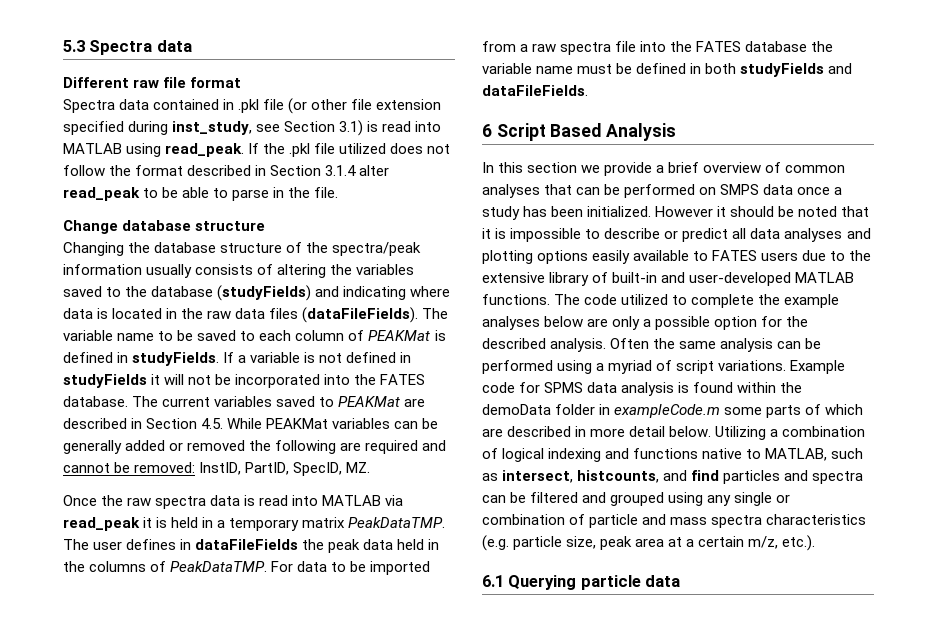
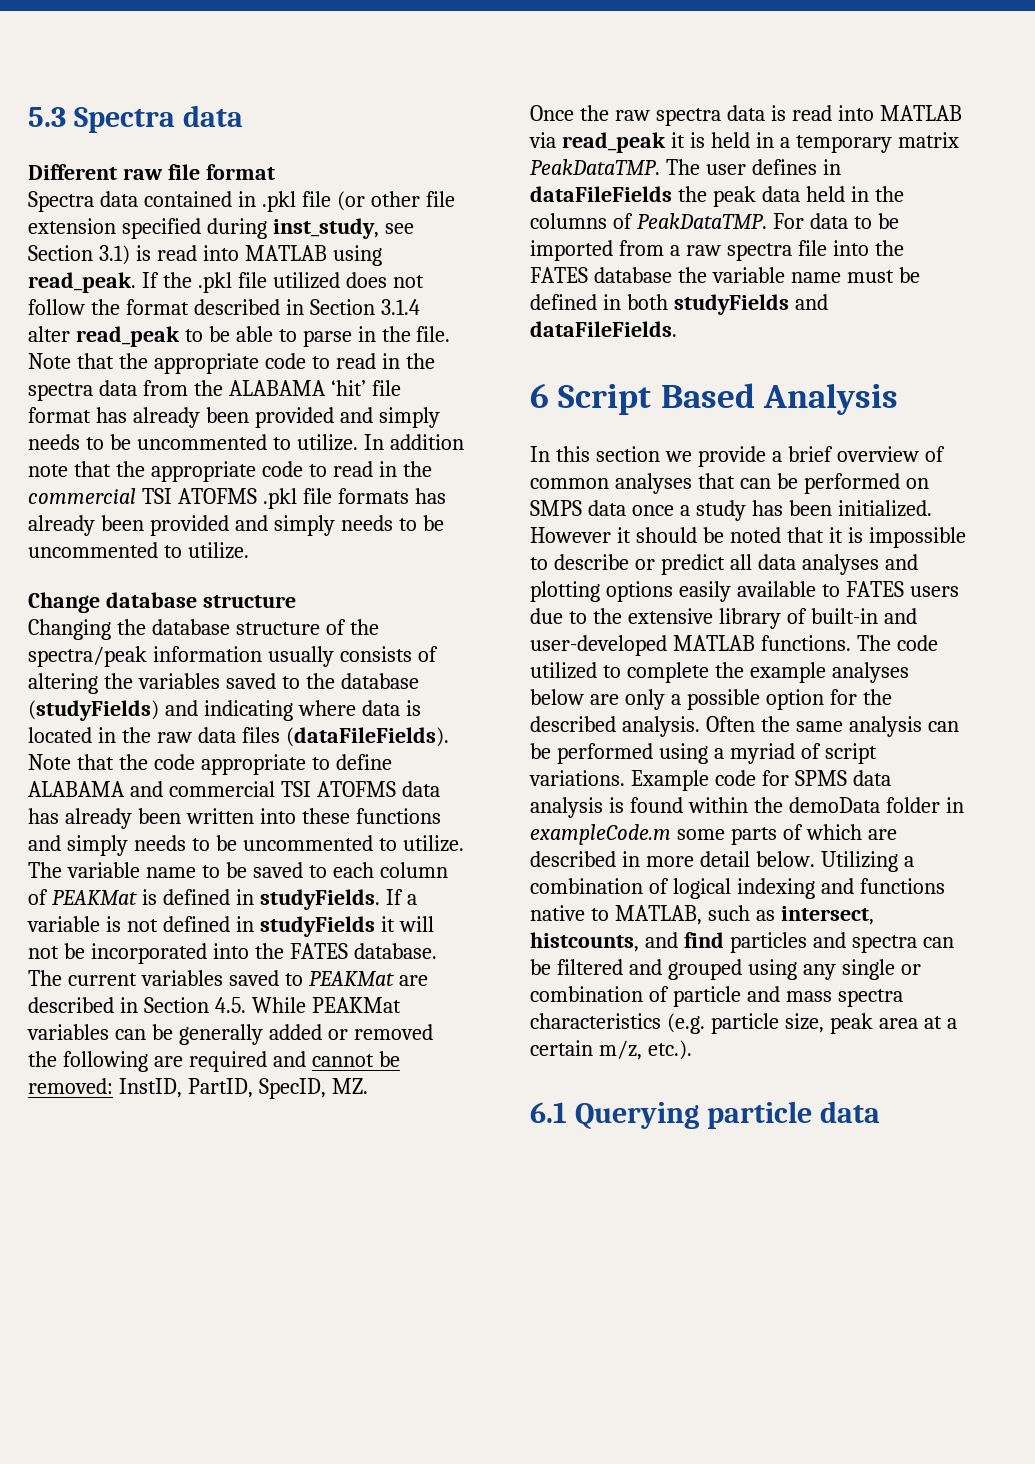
+ Note that the appropriate code to read in the spectra data from the ALABAMA ‘hit’ file format has already been provided and simply needs to be uncommented to utilize. In addition note that the appropriate code to read in the commercial TSI ATOFMS .pkl file formats has already been provided and simply needs to be uncommented to utilize.
+ Note that the code appropriate to define ALABAMA and commercial TSI ATOFMS data has already been written into these functions and simply needs to be uncommented to utilize.

